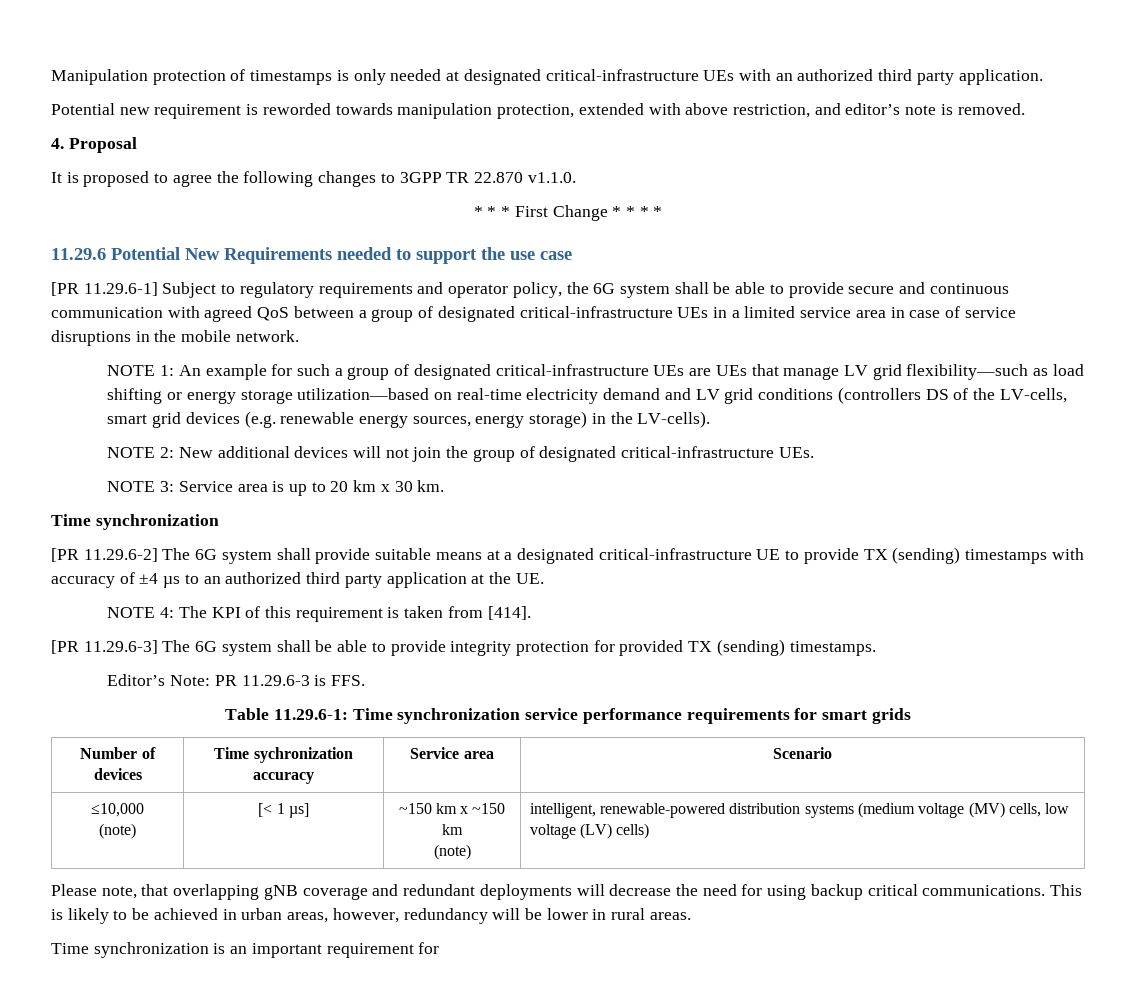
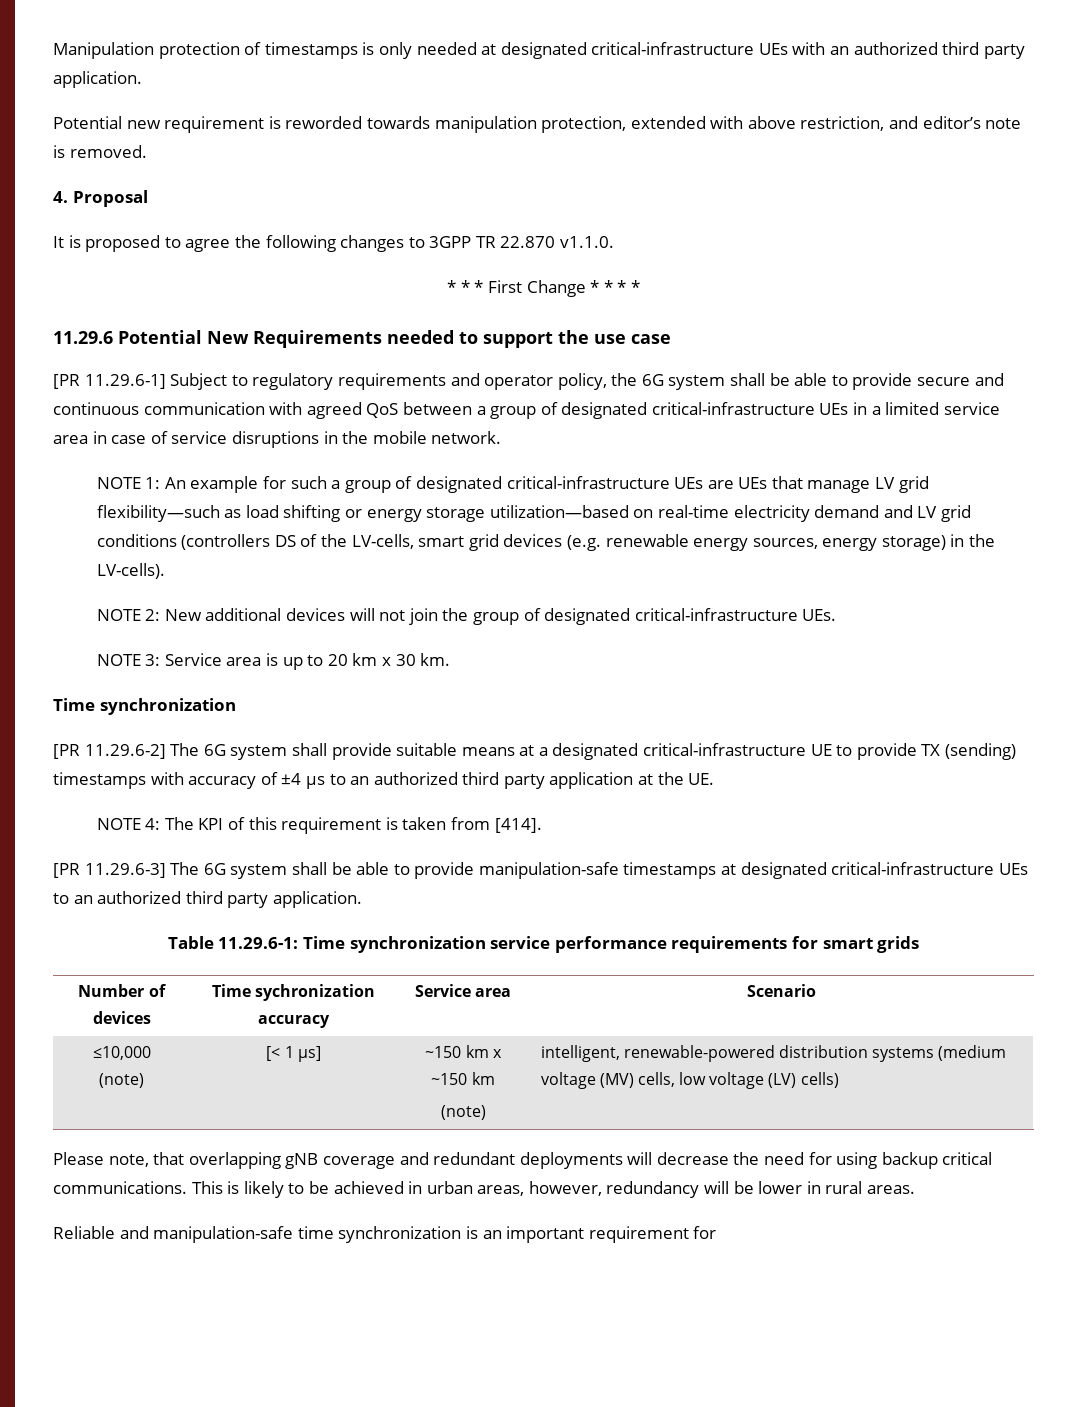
- [PR 11.29.6-3] The 6G system shall be able to provide integrity protection for provided TX (sending) timestamps.
- Editor’s Note: PR 11.29.6-3 is FFS.
+ [PR 11.29.6-3] The 6G system shall be able to provide manipulation-safe timestamps at designated critical-infrastructure UEs to an authorized third party application.
- Time synchronization is an important requirement for
+ Reliable and manipulation-safe time synchronization is an important requirement for

